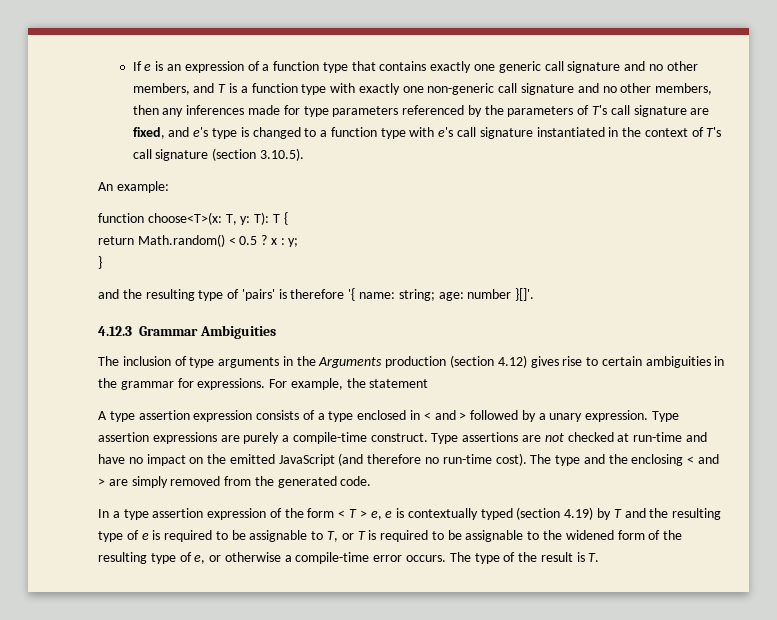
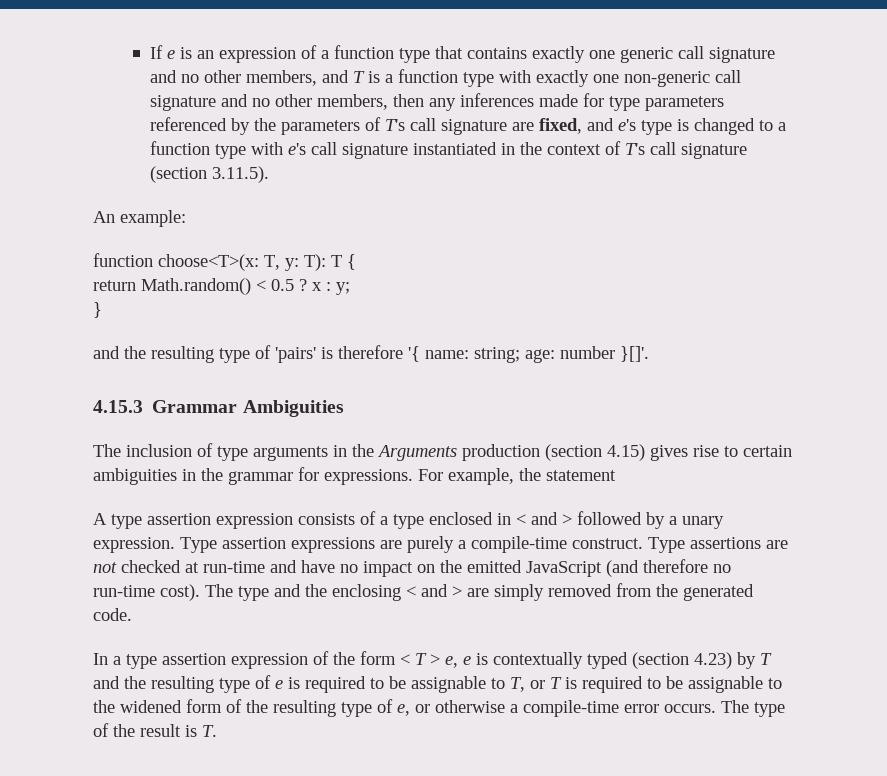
- If e is an expression of a function type that contains exactly one generic call signature and no other members, and T is a function type with exactly one non-generic call signature and no other members, then any inferences made for type parameters referenced by the parameters of T's call signature are fixed, and e's type is changed to a function type with e's call signature instantiated in the context of T's call signature (section 3.10.5).
+ If e is an expression of a function type that contains exactly one generic call signature and no other members, and T is a function type with exactly one non-generic call signature and no other members, then any inferences made for type parameters referenced by the parameters of T's call signature are fixed, and e's type is changed to a function type with e's call signature instantiated in the context of T's call signature (section 3.11.5).
- 4.12.3 Grammar Ambiguities
+ 4.15.3 Grammar Ambiguities
- The inclusion of type arguments in the Arguments production (section 4.12) gives rise to certain ambiguities in the grammar for expressions.
+ The inclusion of type arguments in the Arguments production (section 4.15) gives rise to certain ambiguities in the grammar for expressions.
- In a type assertion expression of the form < T > e, e is contextually typed (section 4.19) by T and the resulting type of e is required to be assignable to T, or T is required to be assignable to the widened form of the resulting type of e, or otherwise a compile-time error occurs.
+ In a type assertion expression of the form < T > e, e is contextually typed (section 4.23) by T and the resulting type of e is required to be assignable to T, or T is required to be assignable to the widened form of the resulting type of e, or otherwise a compile-time error occurs.

